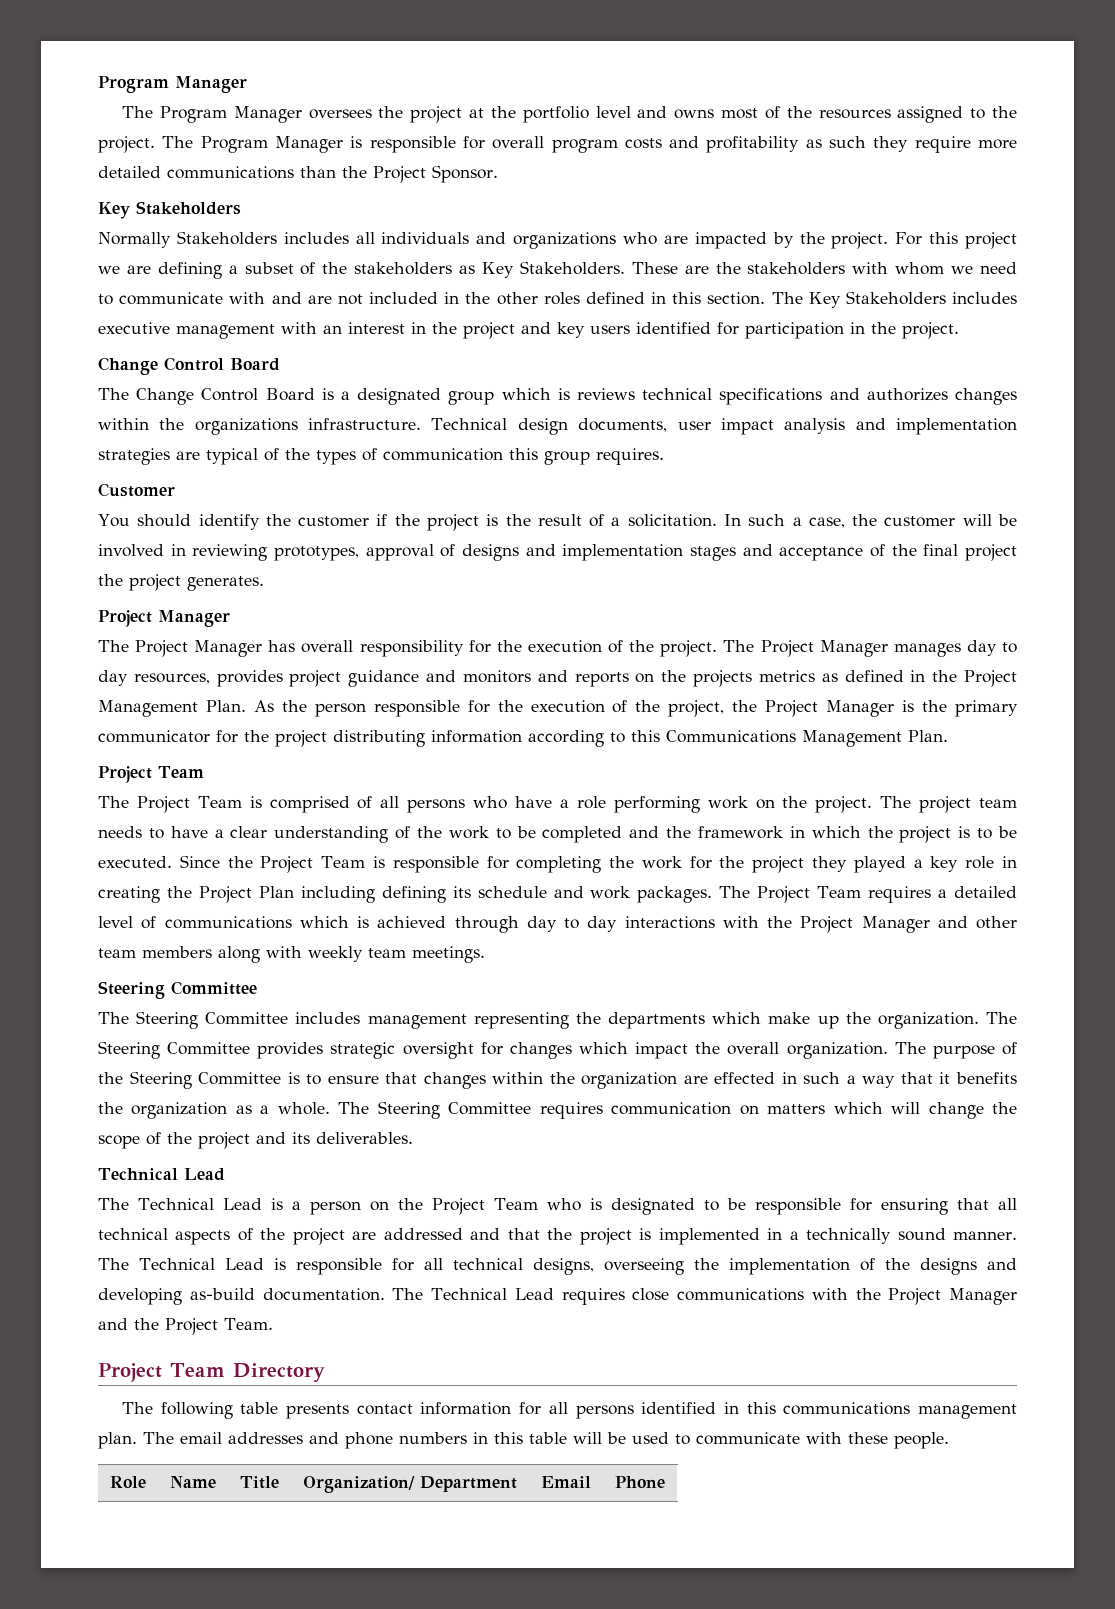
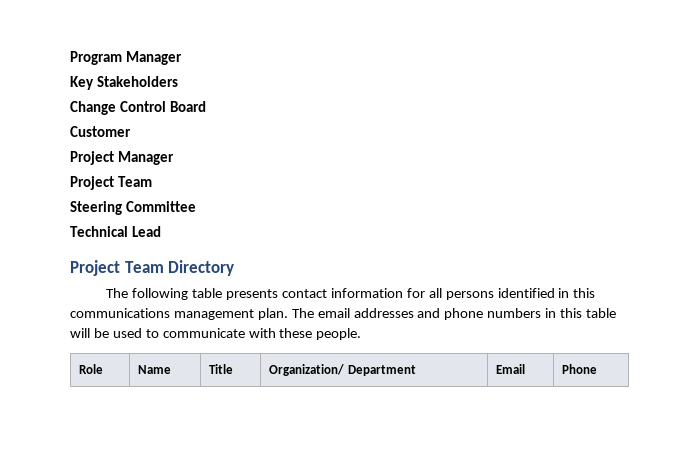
- The Program Manager oversees the project at the portfolio level and owns most of the resources assigned to the project. The Program Manager is responsible for overall program costs and profitability as such they require more detailed communications than the Project Sponsor.
  Key Stakeholders
- Normally Stakeholders includes all individuals and organizations who are impacted by the project. For this project we are defining a subset of the stakeholders as Key Stakeholders. These are the stakeholders with whom we need to communicate with and are not included in the other roles defined in this section. The Key Stakeholders includes executive management with an interest in the project and key users identified for participation in the project.
  Change Control Board
- The Change Control Board is a designated group which is reviews technical specifications and authorizes changes within the organizations infrastructure. Technical design documents, user impact analysis and implementation strategies are typical of the types of communication this group requires.
  Customer
- You should identify the customer if the project is the result of a solicitation. In such a case, the customer will be involved in reviewing prototypes, approval of designs and implementation stages and acceptance of the final project the project generates.
  Project Manager
- The Project Manager has overall responsibility for the execution of the project. The Project Manager manages day to day resources, provides project guidance and monitors and reports on the projects metrics as defined in the Project Management Plan. As the person responsible for the execution of the project, the Project Manager is the primary communicator for the project distributing information according to this Communications Management Plan.
  Project Team
- The Project Team is comprised of all persons who have a role performing work on the project. The project team needs to have a clear understanding of the work to be completed and the framework in which the project is to be executed. Since the Project Team is responsible for completing the work for the project they played a key role in creating the Project Plan including defining its schedule and work packages. The Project Team requires a detailed level of communications which is achieved through day to day interactions with the Project Manager and other team members along with weekly team meetings.
  Steering Committee
- The Steering Committee includes management representing the departments which make up the organization. The Steering Committee provides strategic oversight for changes which impact the overall organization. The purpose of the Steering Committee is to ensure that changes within the organization are effected in such a way that it benefits the organization as a whole. The Steering Committee requires communication on matters which will change the scope of the project and its deliverables.
  Technical Lead
- The Technical Lead is a person on the Project Team who is designated to be responsible for ensuring that all technical aspects of the project are addressed and that the project is implemented in a technically sound manner. The Technical Lead is responsible for all technical designs, overseeing the implementation of the designs and developing as-build documentation. The Technical Lead requires close communications with the Project Manager and the Project Team.

